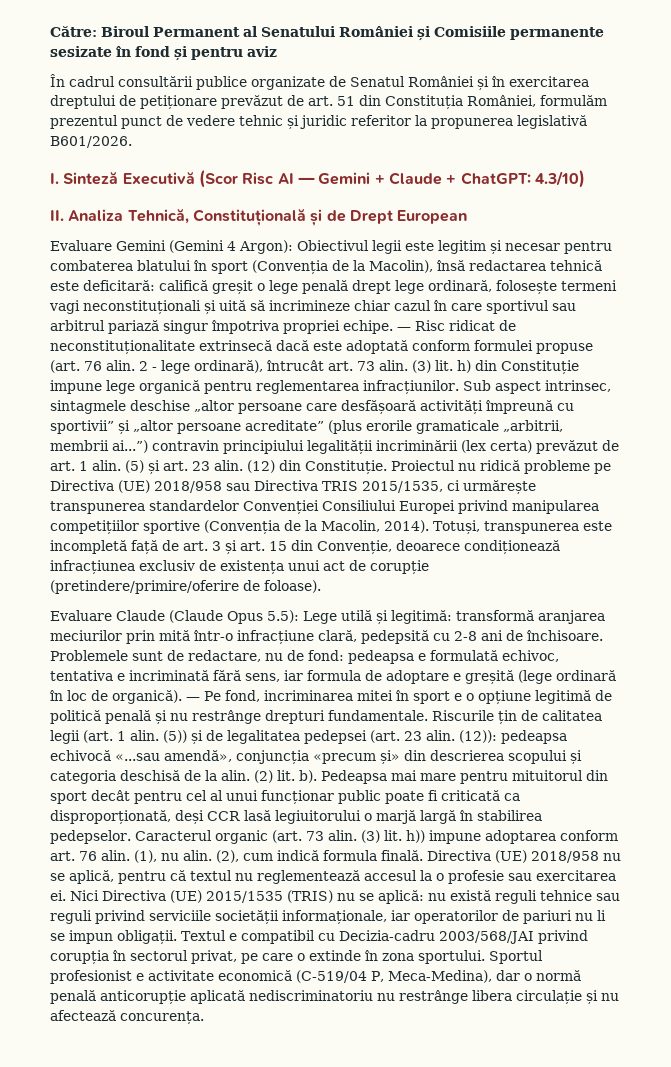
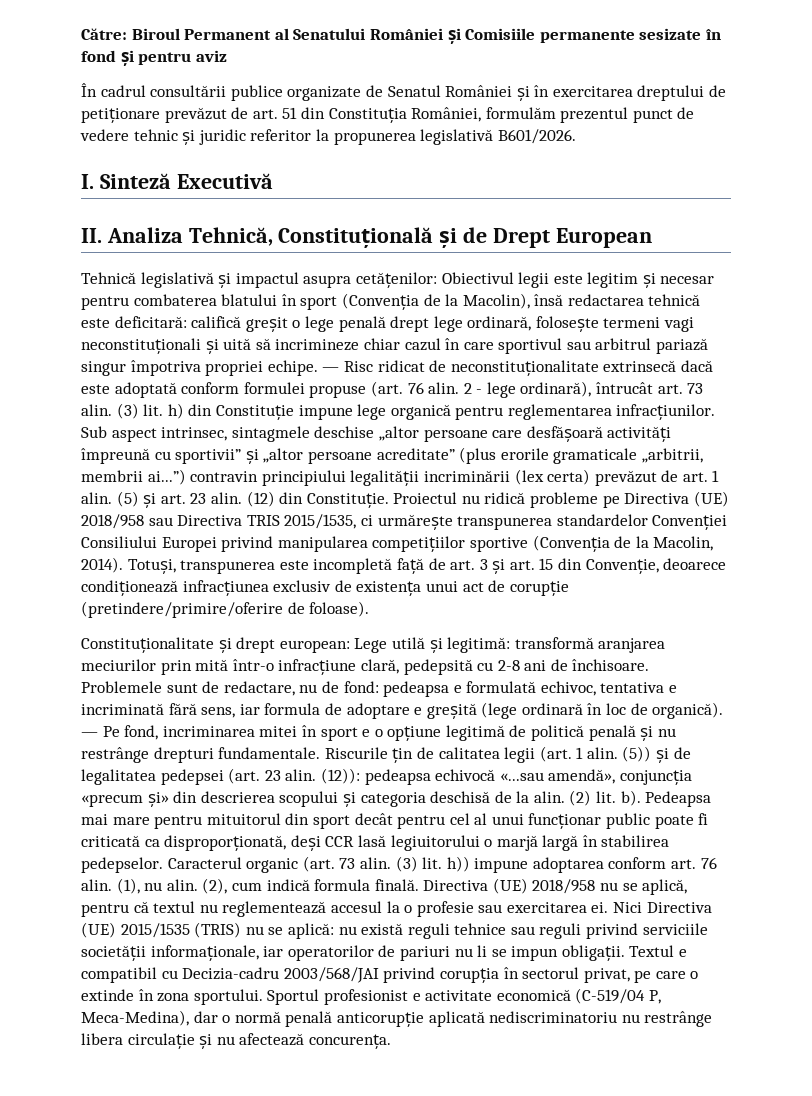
- I. Sinteză Executivă (Scor Risc AI — Gemini + Claude + ChatGPT: 4.3/10)
+ I. Sinteză Executivă
- Evaluare Gemini (Gemini 4 Argon): Obiectivul legii este legitim și necesar pentru combaterea blatului în sport (Convenția de la Macolin), însă redactarea tehnică este deficitară: califică greșit o lege penală drept lege ordinară, folosește termeni vagi neconstituționali și uită să incrimineze chiar cazul în care sportivul sau arbitrul pariază singur împotriva propriei echipe.
+ Tehnică legislativă și impactul asupra cetățenilor: Obiectivul legii este legitim și necesar pentru combaterea blatului în sport (Convenția de la Macolin), însă redactarea tehnică este deficitară: califică greșit o lege penală drept lege ordinară, folosește termeni vagi neconstituționali și uită să incrimineze chiar cazul în care sportivul sau arbitrul pariază singur împotriva propriei echipe.
- Evaluare Claude (Claude Opus 5.5): Lege utilă și legitimă: transformă aranjarea meciurilor prin mită într-o infracțiune clară, pedepsită cu 2-8 ani de închisoare.
+ Constituționalitate și drept european: Lege utilă și legitimă: transformă aranjarea meciurilor prin mită într-o infracțiune clară, pedepsită cu 2-8 ani de închisoare.

